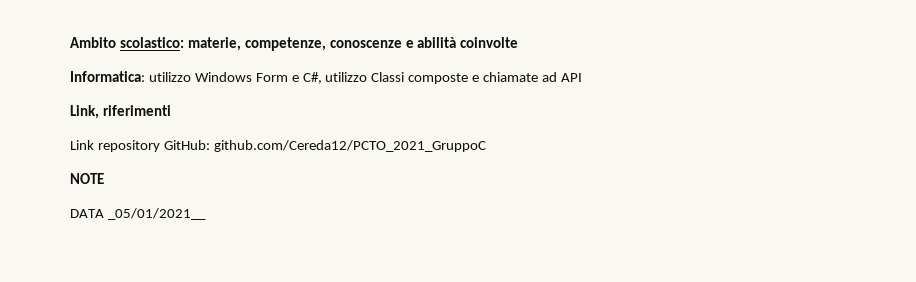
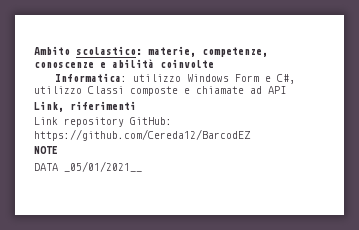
- Link repository GitHub: github.com/Cereda12/PCTO_2021_GruppoC
+ Link repository GitHub: https://github.com/Cereda12/BarcodEZ

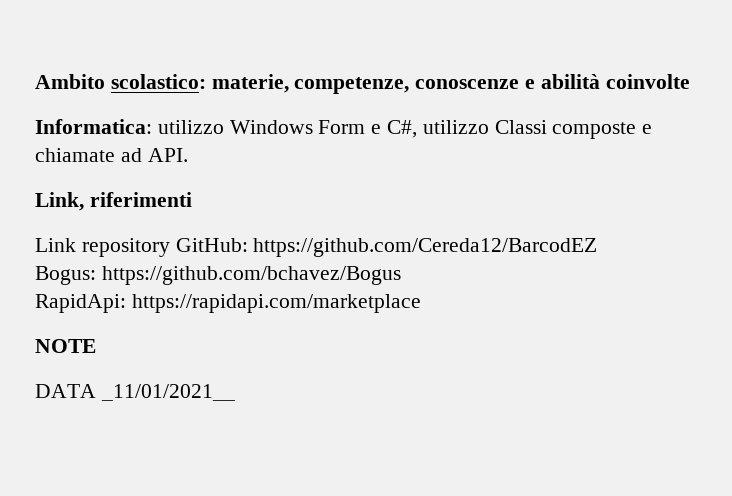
- Informatica: utilizzo Windows Form e C#, utilizzo Classi composte e chiamate ad API
+ Informatica: utilizzo Windows Form e C#, utilizzo Classi composte e chiamate ad API.
+ Bogus: https://github.com/bchavez/Bogus
+ RapidApi: https://rapidapi.com/marketplace
- DATA _05/01/2021__
+ DATA _11/01/2021__

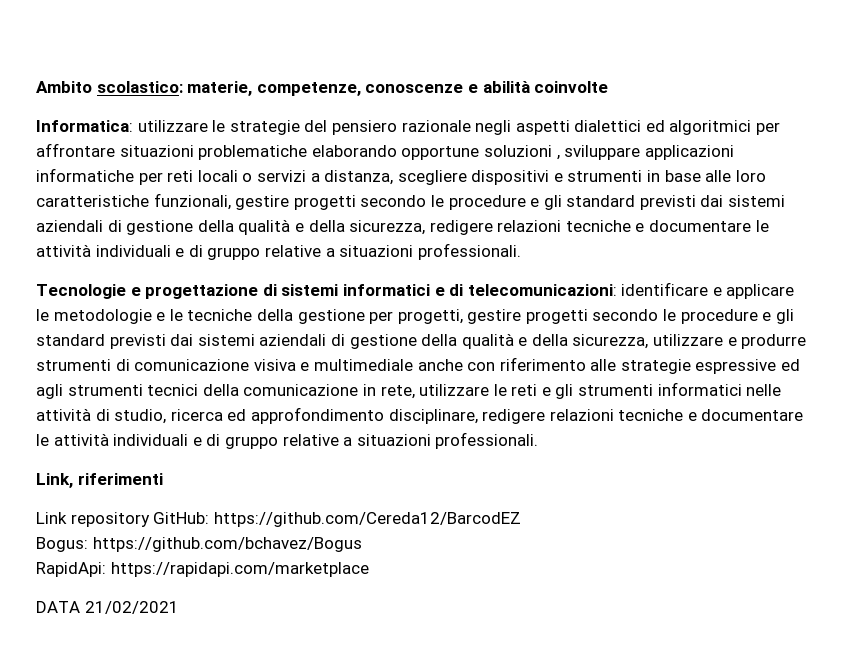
- Informatica: utilizzo Windows Form e C#, utilizzo Classi composte e chiamate ad API.
+ Informatica: utilizzare le strategie del pensiero razionale negli aspetti dialettici ed algoritmici per affrontare situazioni problematiche elaborando opportune soluzioni , sviluppare applicazioni informatiche per reti locali o servizi a distanza, scegliere dispositivi e strumenti in base alle loro caratteristiche funzionali, gestire progetti secondo le procedure e gli standard previsti dai sistemi aziendali di gestione della qualità e della sicurezza, redigere relazioni tecniche e documentare le attività individuali e di gruppo relative a situazioni professionali.
+ Tecnologie e progettazione di sistemi informatici e di telecomunicazioni: identificare e applicare le metodologie e le tecniche della gestione per progetti, gestire progetti secondo le procedure e gli standard previsti dai sistemi aziendali di gestione della qualità e della sicurezza, utilizzare e produrre strumenti di comunicazione visiva e multimediale anche con riferimento alle strategie espressive ed agli strumenti tecnici della comunicazione in rete, utilizzare le reti e gli strumenti informatici nelle attività di studio, ricerca ed approfondimento disciplinare, redigere relazioni tecniche e documentare le attività individuali e di gruppo relative a situazioni professionali.
- NOTE
- DATA _11/01/2021__
+ DATA 21/02/2021

